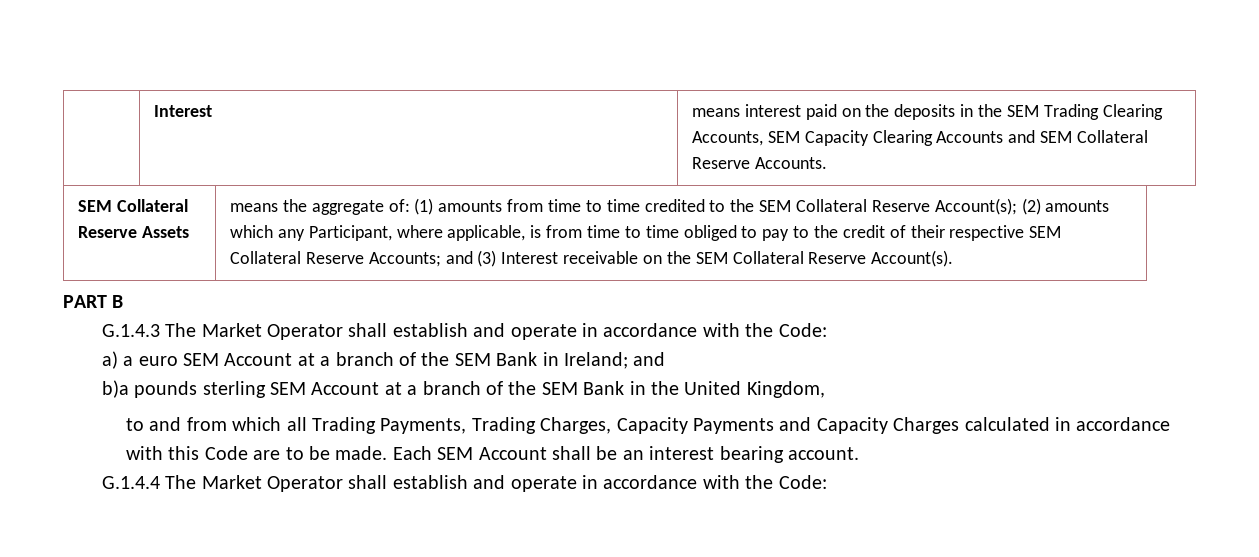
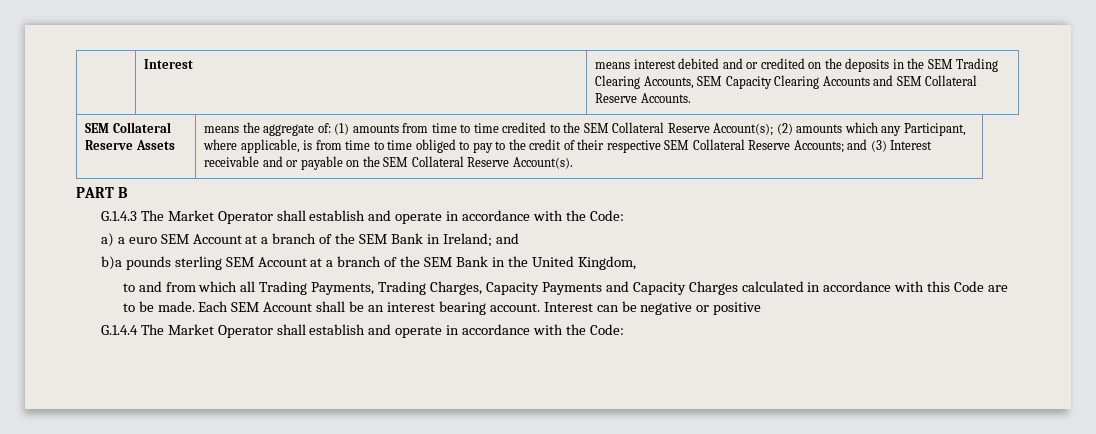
- | Interest | means interest paid on the deposits in the SEM Trading Clearing Accounts, SEM Capacity Clearing Accounts and SEM Collateral Reserve Accounts.
+ | Interest | means interest debited and or credited on the deposits in the SEM Trading Clearing Accounts, SEM Capacity Clearing Accounts and SEM Collateral Reserve Accounts.
- means the aggregate of: (1) amounts from time to time credited to the SEM Collateral Reserve Account(s); (2) amounts which any Participant, where applicable, is from time to time obliged to pay to the credit of their respective SEM Collateral Reserve Accounts; and (3) Interest receivable on the SEM Collateral Reserve Account(s).
+ means the aggregate of: (1) amounts from time to time credited to the SEM Collateral Reserve Account(s); (2) amounts which any Participant, where applicable, is from time to time obliged to pay to the credit of their respective SEM Collateral Reserve Accounts; and (3) Interest receivable and or payable on the SEM Collateral Reserve Account(s).
+ Interest can be negative or positive

